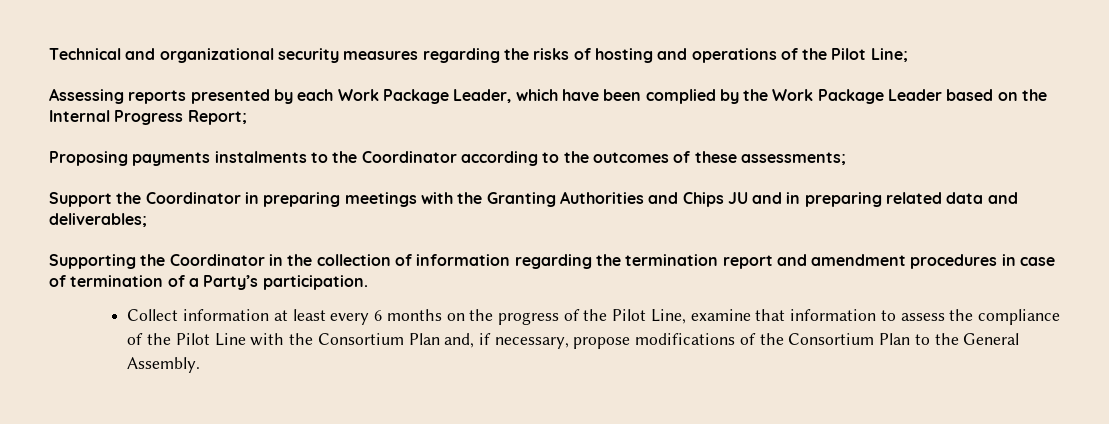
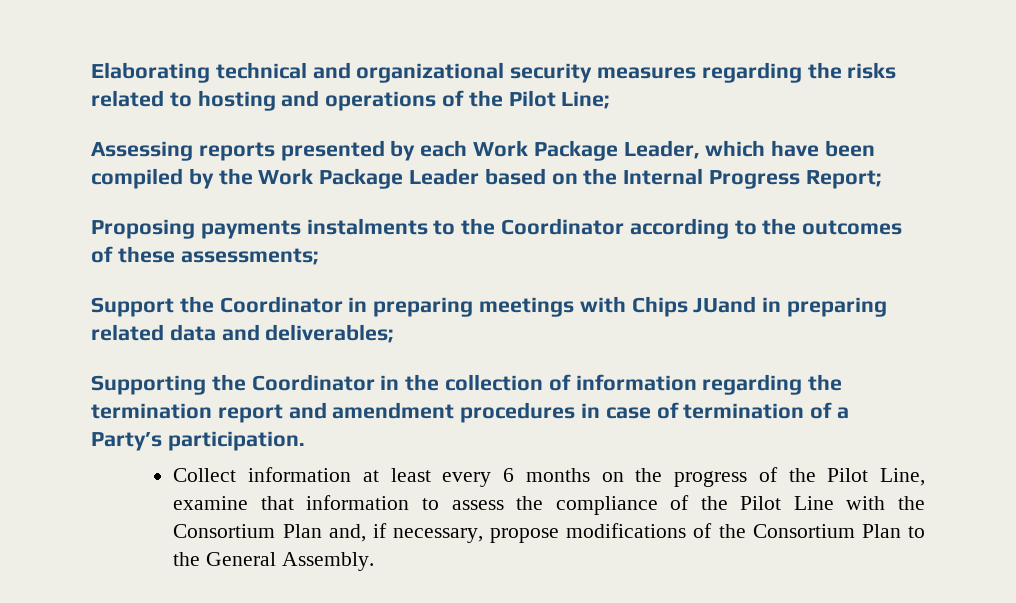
- Technical and organizational security measures regarding the risks of hosting and operations of the Pilot Line;
+ Elaborating technical and organizational security measures regarding the risks related to hosting and operations of the Pilot Line;
- Assessing reports presented by each Work Package Leader, which have been complied by the Work Package Leader based on the Internal Progress Report;
+ Assessing reports presented by each Work Package Leader, which have been compiled by the Work Package Leader based on the Internal Progress Report;
- Support the Coordinator in preparing meetings with the Granting Authorities and Chips JU and in preparing related data and deliverables;
+ Support the Coordinator in preparing meetings with Chips JUand in preparing related data and deliverables;

